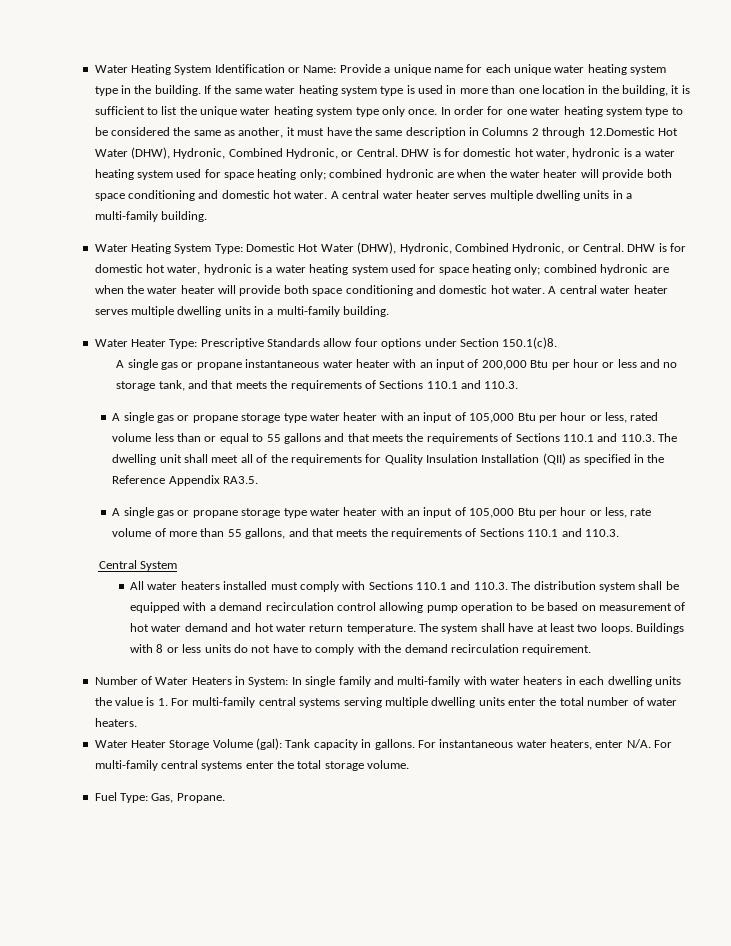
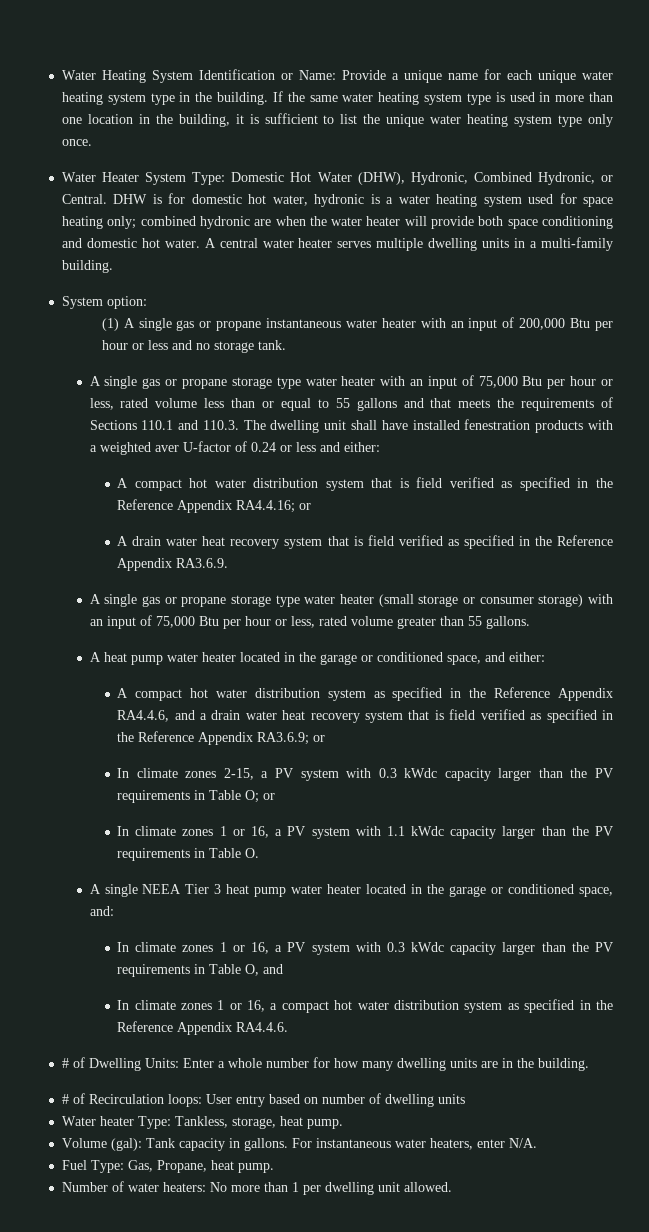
- If the same water heating system type is used in more than one location in the building, it is sufficient to list the unique water heating system type only once. In order for one water heating system type to be considered the same as another, it must have the same description in Columns 2 through 12.Domestic Hot Water (DHW), Hydronic, Combined Hydronic, or Central. DHW is for domestic hot water, hydronic is a water heating system used for space heating only; combined hydronic are when the water heater will provide both space conditioning and domestic hot water. A central water heater serves multiple dwelling units in a multi-family building.
- Water Heating System Type: Domestic Hot Water (DHW), Hydronic, Combined Hydronic, or Central.
+ If the same water heating system type is used in more than one location in the building, it is sufficient to list the unique water heating system type only once.
+ Water Heater System Type: Domestic Hot Water (DHW), Hydronic, Combined Hydronic, or Central.
- Water Heater Type: Prescriptive Standards allow four options under Section 150.1(c)8.
- A single gas or propane instantaneous water heater with an input of 200,000 Btu per hour or less and no storage tank, and that meets the requirements of Sections 110.1 and 110.3.
+ System option:
+ (1) A single gas or propane instantaneous water heater with an input of 200,000 Btu per hour or less and no storage tank.
- A single gas or propane storage type water heater with an input of 105,000 Btu per hour or less, rated volume less than or equal to 55 gallons and that meets the requirements of Sections 110.1 and 110.3. The dwelling unit shall meet all of the requirements for Quality Insulation Installation (QII) as specified in the Reference Appendix RA3.5.
- A single gas or propane storage type water heater with an input of 105,000 Btu per hour or less, rate volume of more than 55 gallons, and that meets the requirements of Sections 110.1 and 110.3.
- Central System
- All water heaters installed must comply with Sections 110.1 and 110.3. The distribution system shall be equipped with a demand recirculation control allowing pump operation to be based on measurement of hot water demand and hot water return temperature. The system shall have at least two loops. Buildings with 8 or less units do not have to comply with the demand recirculation requirement.
- Number of Water Heaters in System: In single family and multi-family with water heaters in each dwelling units the value is 1. For multi-family central systems serving multiple dwelling units enter the total number of water heaters.
- Water Heater Storage Volume (gal): Tank capacity in gallons.
+ A single gas or propane storage type water heater with an input of 75,000 Btu per hour or less, rated volume less than or equal to 55 gallons and that meets the requirements of Sections 110.1 and 110.3. The dwelling unit shall have installed fenestration products with a weighted aver U-factor of 0.24 or less and either:
+ A compact hot water distribution system that is field verified as specified in the Reference Appendix RA4.4.16; or
+ A drain water heat recovery system that is field verified as specified in the Reference Appendix RA3.6.9.
+ A single gas or propane storage type water heater (small storage or consumer storage) with an input of 75,000 Btu per hour or less, rated volume greater than 55 gallons.
+ A heat pump water heater located in the garage or conditioned space, and either:
+ A compact hot water distribution system as specified in the Reference Appendix RA4.4.6, and a drain water heat recovery system that is field verified as specified in the Reference Appendix RA3.6.9; or
+ In climate zones 2-15, a PV system with 0.3 kWdc capacity larger than the PV requirements in Table O; or
+ In climate zones 1 or 16, a PV system with 1.1 kWdc capacity larger than the PV requirements in Table O.
+ A single NEEA Tier 3 heat pump water heater located in the garage or conditioned space, and:
+ In climate zones 1 or 16, a PV system with 0.3 kWdc capacity larger than the PV requirements in Table O, and
+ In climate zones 1 or 16, a compact hot water distribution system as specified in the Reference Appendix RA4.4.6.
+ # of Dwelling Units: Enter a whole number for how many dwelling units are in the building.
+ # of Recirculation loops: User entry based on number of dwelling units
+ Water heater Type: Tankless, storage, heat pump.
+ Volume (gal): Tank capacity in gallons.
- For instantaneous water heaters, enter N/A. For multi-family central systems enter the total storage volume.
- Fuel Type: Gas, Propane.
+ For instantaneous water heaters, enter N/A.
+ Fuel Type: Gas, Propane, heat pump.
+ Number of water heaters: No more than 1 per dwelling unit allowed.

